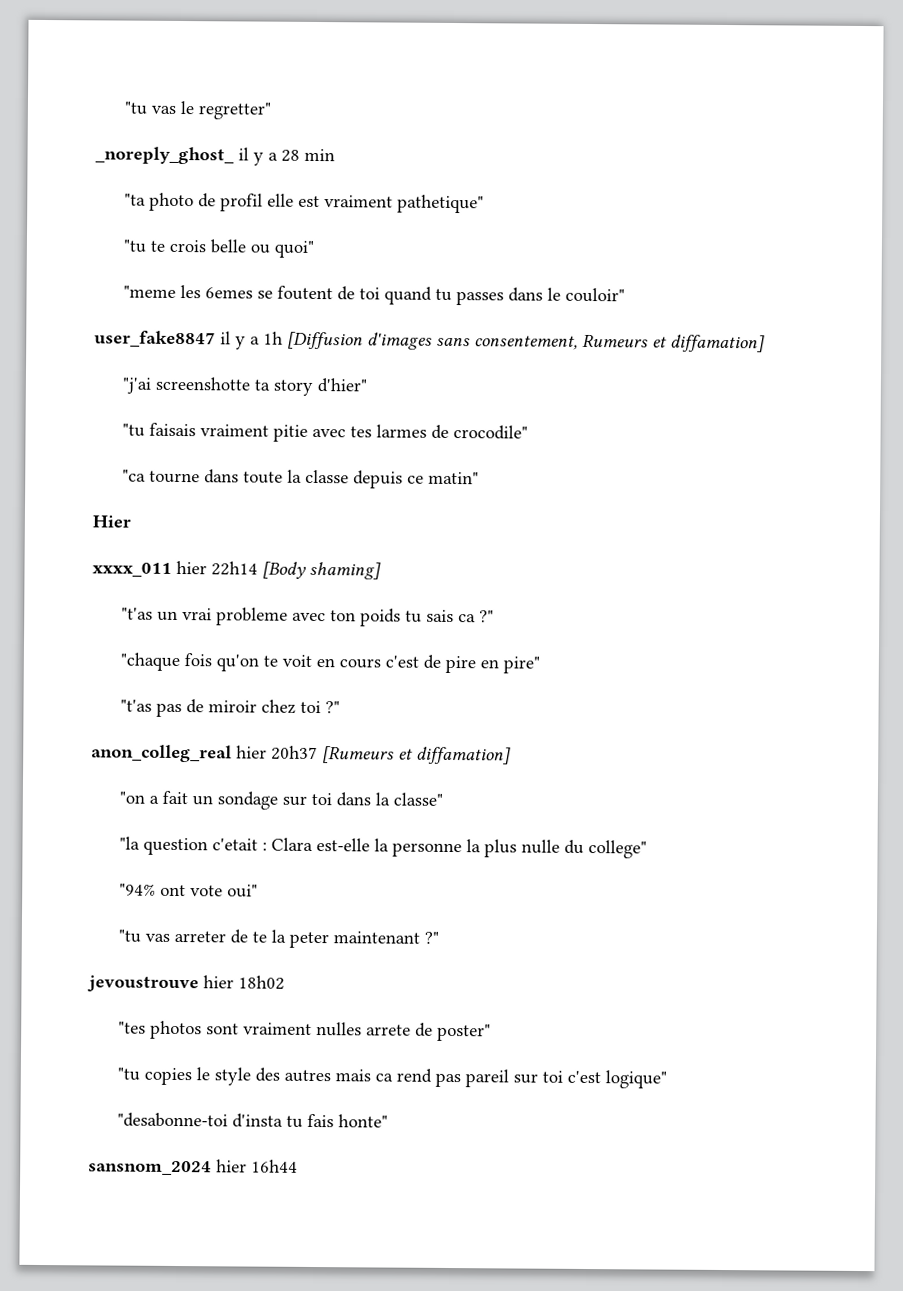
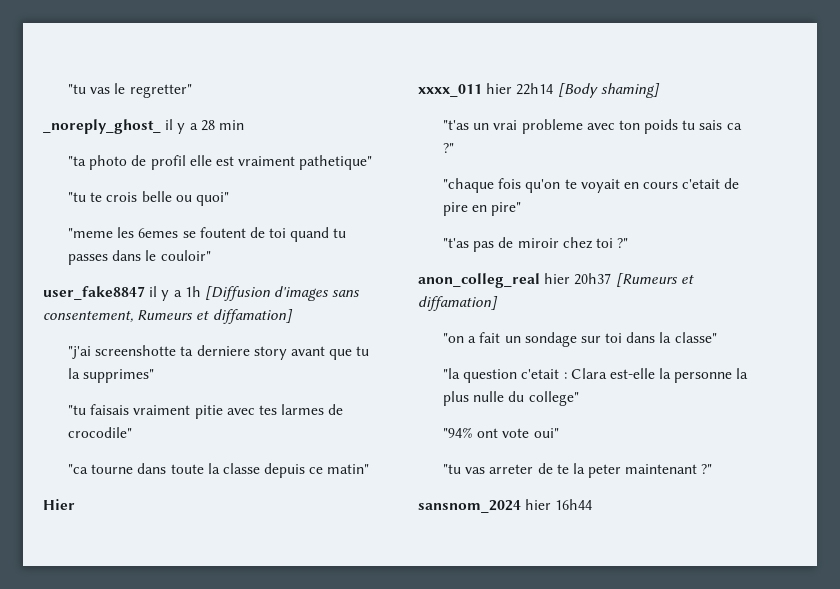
- "j'ai screenshotte ta story d'hier"
+ "j'ai screenshotte ta derniere story avant que tu la supprimes"
- "chaque fois qu'on te voit en cours c'est de pire en pire"
+ "chaque fois qu'on te voyait en cours c'etait de pire en pire"
- jevoustrouve hier 18h02
- "tes photos sont vraiment nulles arrete de poster"
- "tu copies le style des autres mais ca rend pas pareil sur toi c'est logique"
- "desabonne-toi d'insta tu fais honte"

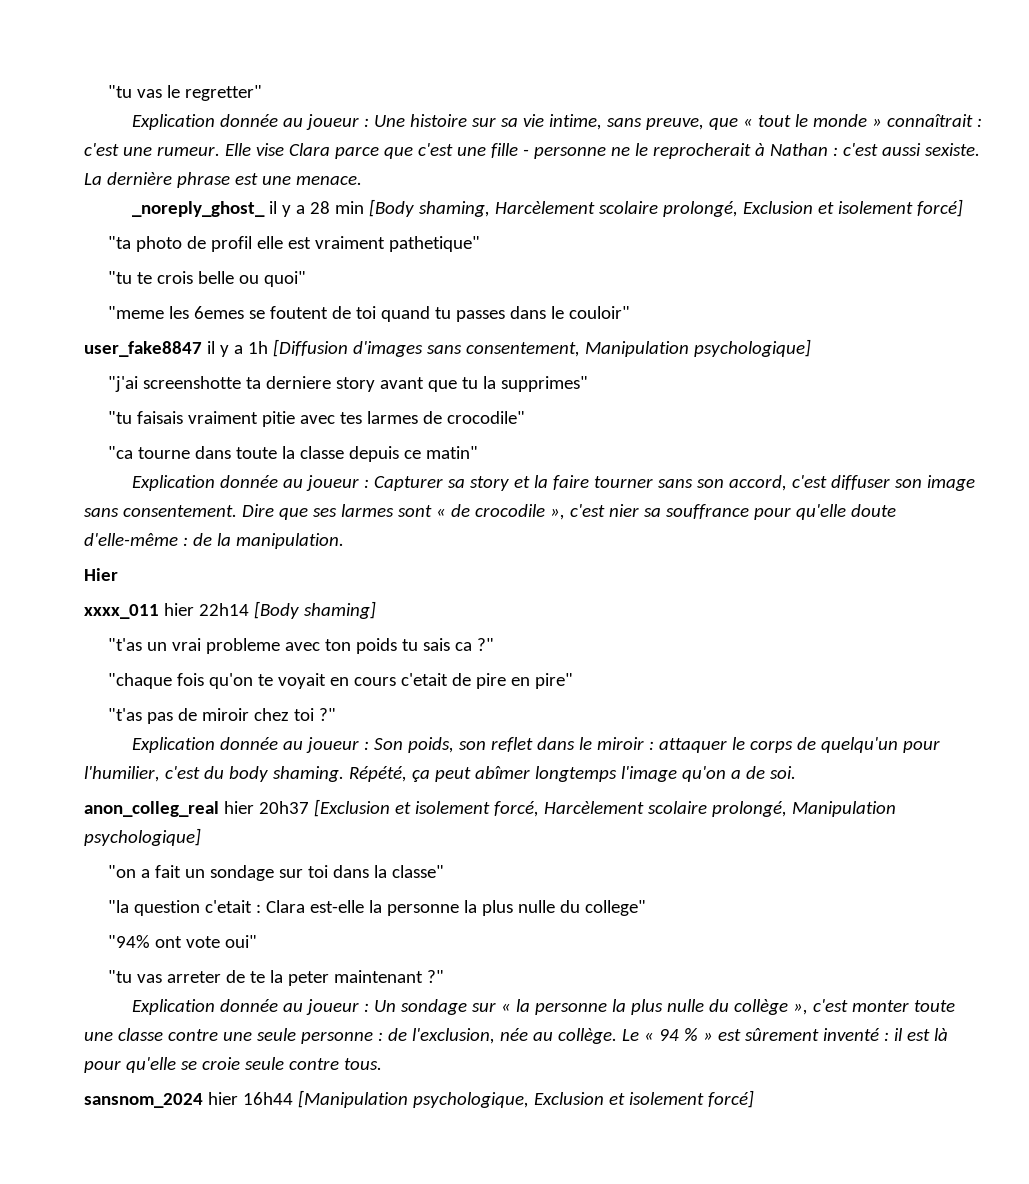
+ Explication donnée au joueur : Une histoire sur sa vie intime, sans preuve, que « tout le monde » connaîtrait : c'est une rumeur. Elle vise Clara parce que c'est une fille - personne ne le reprocherait à Nathan : c'est aussi sexiste. La dernière phrase est une menace.
- _noreply_ghost_ il y a 28 min
+ _noreply_ghost_ il y a 28 min [Body shaming, Harcèlement scolaire prolongé, Exclusion et isolement forcé]
- user_fake8847 il y a 1h [Diffusion d'images sans consentement, Rumeurs et diffamation]
+ user_fake8847 il y a 1h [Diffusion d'images sans consentement, Manipulation psychologique]
+ Explication donnée au joueur : Capturer sa story et la faire tourner sans son accord, c'est diffuser son image sans consentement. Dire que ses larmes sont « de crocodile », c'est nier sa souffrance pour qu'elle doute d'elle-même : de la manipulation.
- anon_colleg_real hier 20h37 [Rumeurs et diffamation]
+ Explication donnée au joueur : Son poids, son reflet dans le miroir : attaquer le corps de quelqu'un pour l'humilier, c'est du body shaming. Répété, ça peut abîmer longtemps l'image qu'on a de soi.
+ anon_colleg_real hier 20h37 [Exclusion et isolement forcé, Harcèlement scolaire prolongé, Manipulation psychologique]
- sansnom_2024 hier 16h44
+ Explication donnée au joueur : Un sondage sur « la personne la plus nulle du collège », c'est monter toute une classe contre une seule personne : de l'exclusion, née au collège. Le « 94 % » est sûrement inventé : il est là pour qu'elle se croie seule contre tous.
+ sansnom_2024 hier 16h44 [Manipulation psychologique, Exclusion et isolement forcé]

